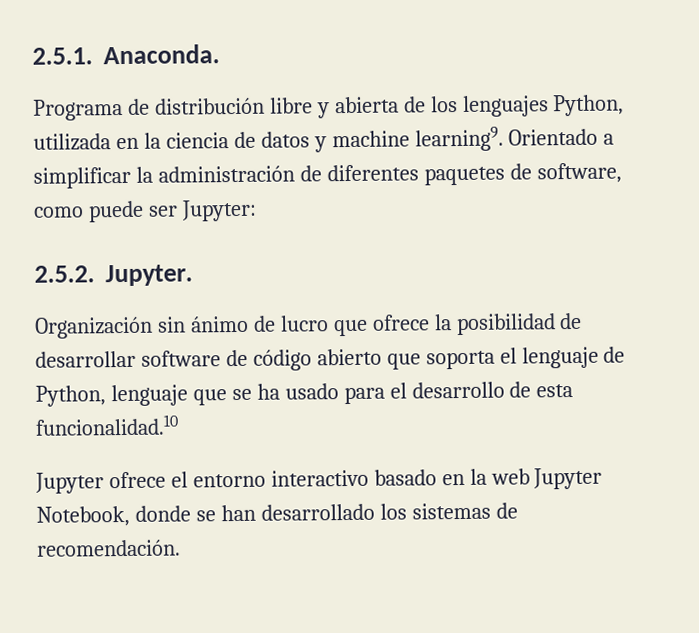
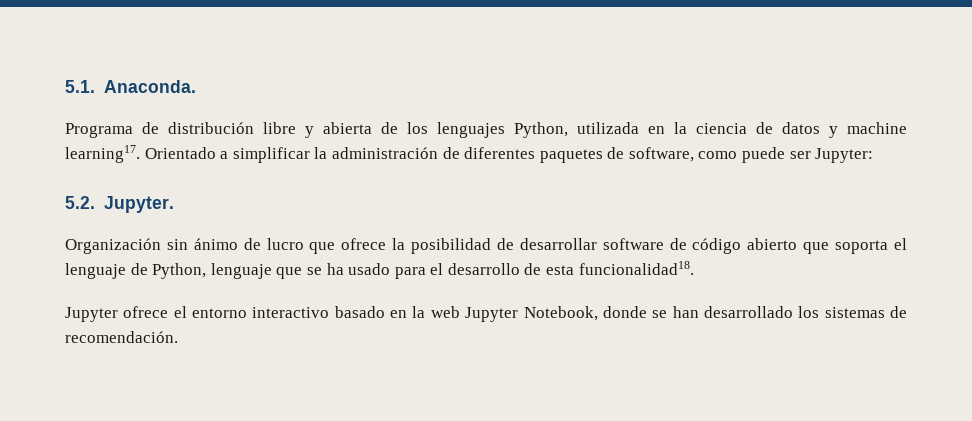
- 2.5.1. Anaconda.
+ 5.1. Anaconda.
- Programa de distribución libre y abierta de los lenguajes Python, utilizada en la ciencia de datos y machine learning9.
+ Programa de distribución libre y abierta de los lenguajes Python, utilizada en la ciencia de datos y machine learning17.
- 2.5.2. Jupyter.
+ 5.2. Jupyter.
- Organización sin ánimo de lucro que ofrece la posibilidad de desarrollar software de código abierto que soporta el lenguaje de Python, lenguaje que se ha usado para el desarrollo de esta funcionalidad.10
+ Organización sin ánimo de lucro que ofrece la posibilidad de desarrollar software de código abierto que soporta el lenguaje de Python, lenguaje que se ha usado para el desarrollo de esta funcionalidad18.

